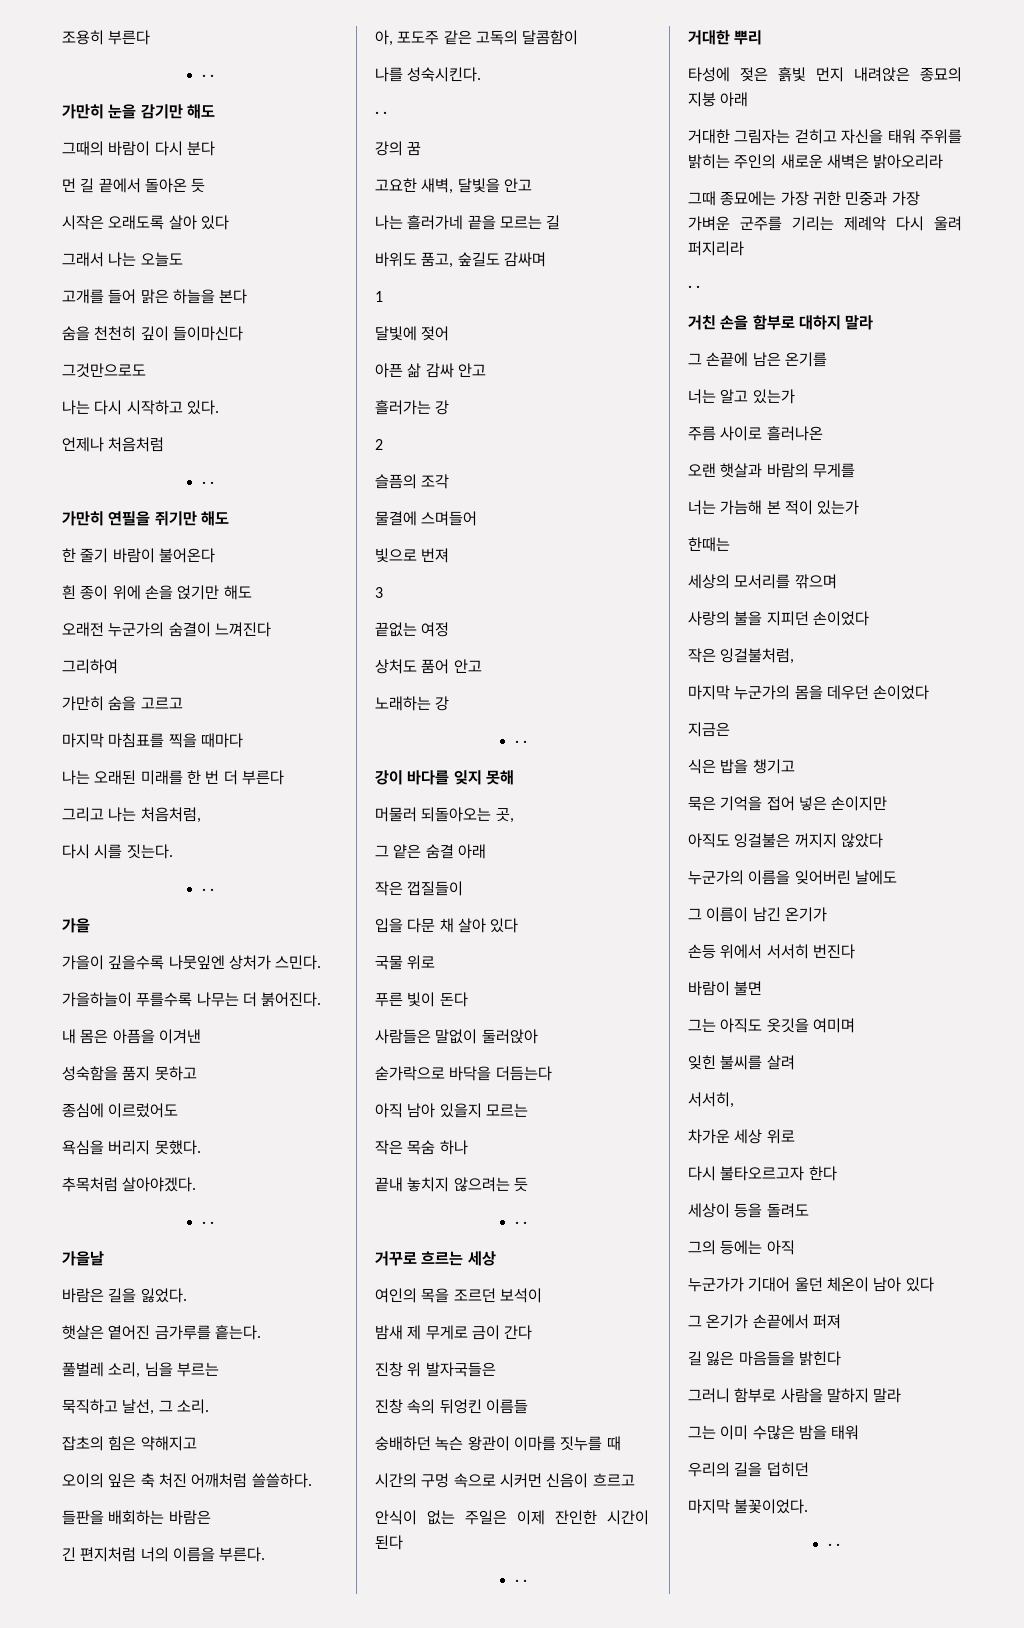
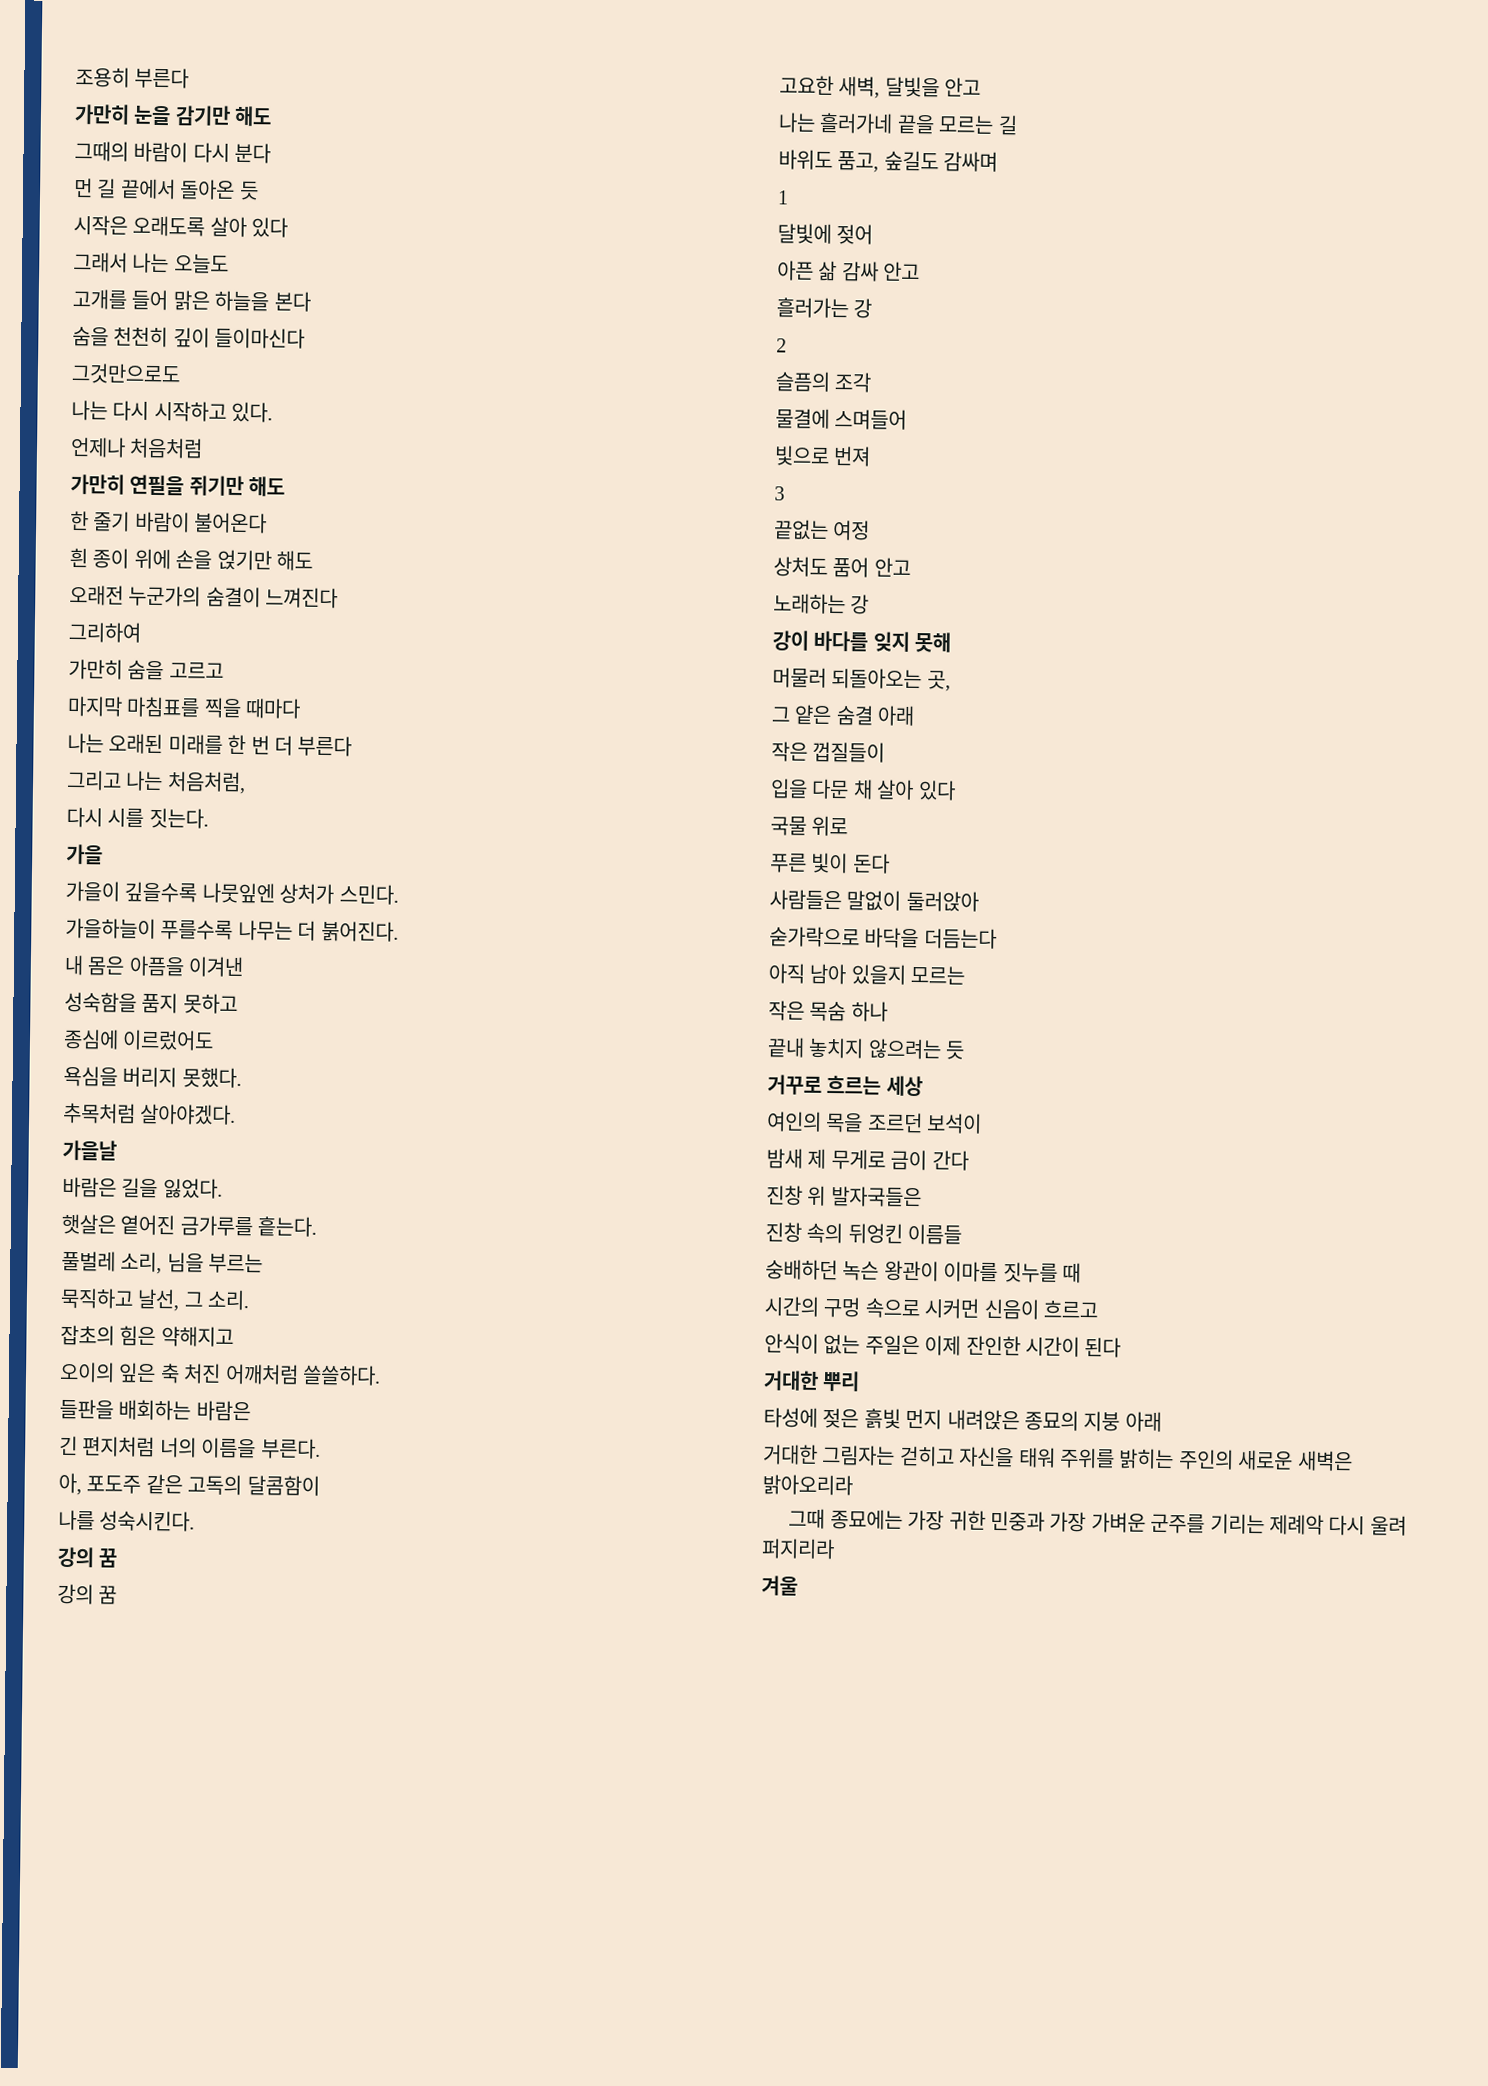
  조용히 부른다
- · ·
  언제나 처음처럼
- · ·
  다시 시를 짓는다.
- · ·
  추목처럼 살아야겠다.
- · ·
  나를 성숙시킨다.
- · ·
+ 강의 꿈
  노래하는 강
- · ·
  끝내 놓치지 않으려는 듯
- · ·
  안식이 없는 주일은 이제 잔인한 시간이 된다
- · ·
  그때 종묘에는 가장 귀한 민중과 가장 가벼운 군주를 기리는 제례악 다시 울려 퍼지리라
- · ·
- 거친 손을 함부로 대하지 말라
- 그 손끝에 남은 온기를
- 너는 알고 있는가
- 주름 사이로 흘러나온
- 오랜 햇살과 바람의 무게를
- 너는 가늠해 본 적이 있는가
- 한때는
- 세상의 모서리를 깎으며
- 사랑의 불을 지피던 손이었다
- 작은 잉걸불처럼,
- 마지막 누군가의 몸을 데우던 손이었다
- 지금은
- 식은 밥을 챙기고
- 묵은 기억을 접어 넣은 손이지만
- 아직도 잉걸불은 꺼지지 않았다
- 누군가의 이름을 잊어버린 날에도
- 그 이름이 남긴 온기가
- 손등 위에서 서서히 번진다
- 바람이 불면
- 그는 아직도 옷깃을 여미며
- 잊힌 불씨를 살려
- 서서히,
- 차가운 세상 위로
- 다시 불타오르고자 한다
- 세상이 등을 돌려도
- 그의 등에는 아직
- 누군가가 기대어 울던 체온이 남아 있다
- 그 온기가 손끝에서 퍼져
- 길 잃은 마음들을 밝힌다
- 그러니 함부로 사람을 말하지 말라
- 그는 이미 수많은 밤을 태워
- 우리의 길을 덥히던
- 마지막 불꽃이었다.
- · ·
+ 겨울

